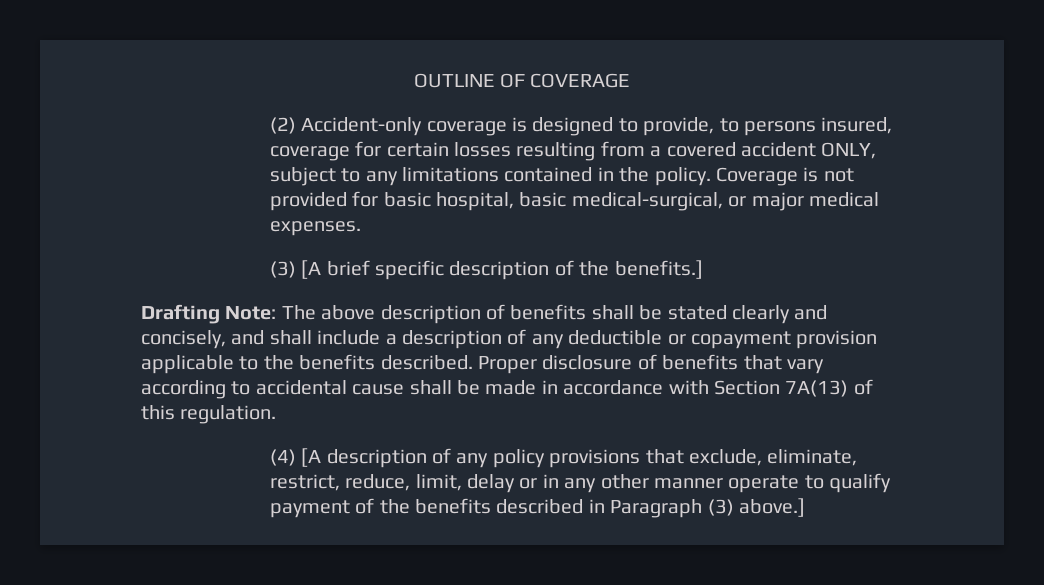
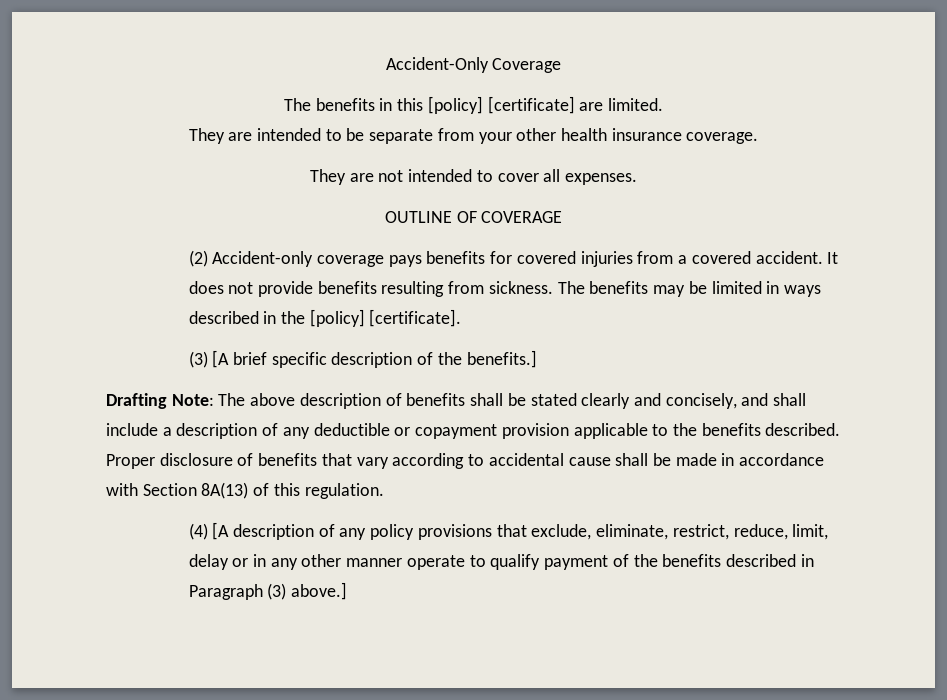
+ Accident-Only Coverage
+ The benefits in this [policy] [certificate] are limited.
+ They are intended to be separate from your other health insurance coverage.
+ They are not intended to cover all expenses.
- (2) Accident-only coverage is designed to provide, to persons insured, coverage for certain losses resulting from a covered accident ONLY, subject to any limitations contained in the policy. Coverage is not provided for basic hospital, basic medical-surgical, or major medical expenses.
+ (2) Accident-only coverage pays benefits for covered injuries from a covered accident. It does not provide benefits resulting from sickness. The benefits may be limited in ways described in the [policy] [certificate].
- Proper disclosure of benefits that vary according to accidental cause shall be made in accordance with Section 7A(13) of this regulation.
+ Proper disclosure of benefits that vary according to accidental cause shall be made in accordance with Section 8A(13) of this regulation.

